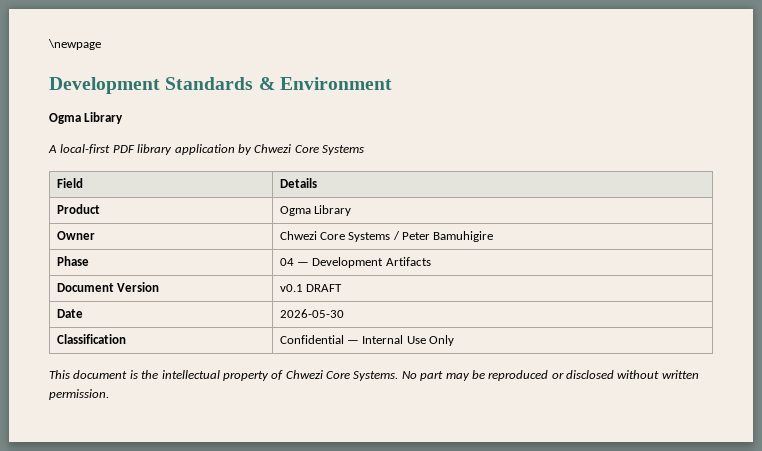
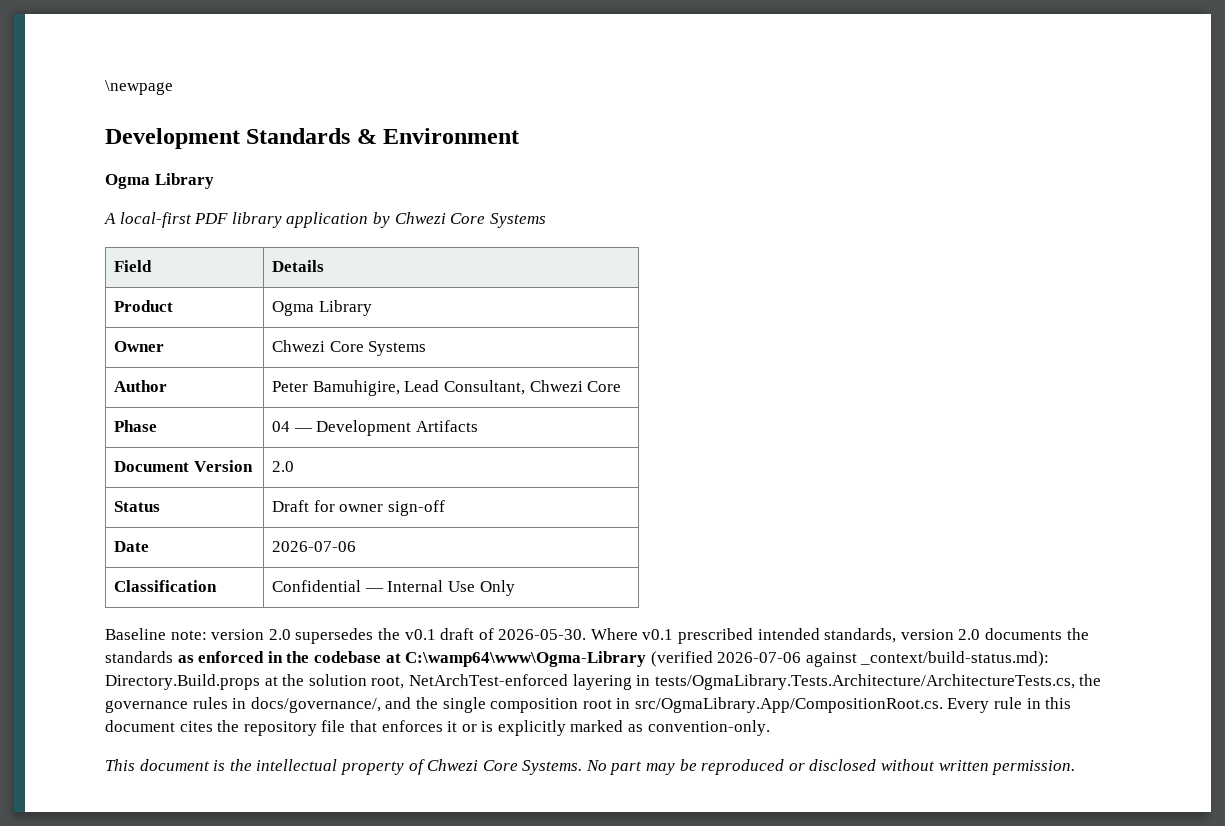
- Owner | Chwezi Core Systems / Peter Bamuhigire
+ Owner | Chwezi Core Systems
+ Author | Peter Bamuhigire, Lead Consultant, Chwezi Core
- Document Version | v0.1 DRAFT
+ Document Version | 2.0
+ Status | Draft for owner sign-off
- Date | 2026-05-30
+ Date | 2026-07-06
+ Baseline note: version 2.0 supersedes the v0.1 draft of 2026-05-30. Where v0.1 prescribed intended standards, version 2.0 documents the standards as enforced in the codebase at C:\wamp64\www\Ogma-Library (verified 2026-07-06 against _context/build-status.md): Directory.Build.props at the solution root, NetArchTest-enforced layering in tests/OgmaLibrary.Tests.Architecture/ArchitectureTests.cs, the governance rules in docs/governance/, and the single composition root in src/OgmaLibrary.App/CompositionRoot.cs. Every rule in this document cites the repository file that enforces it or is explicitly marked as convention-only.

